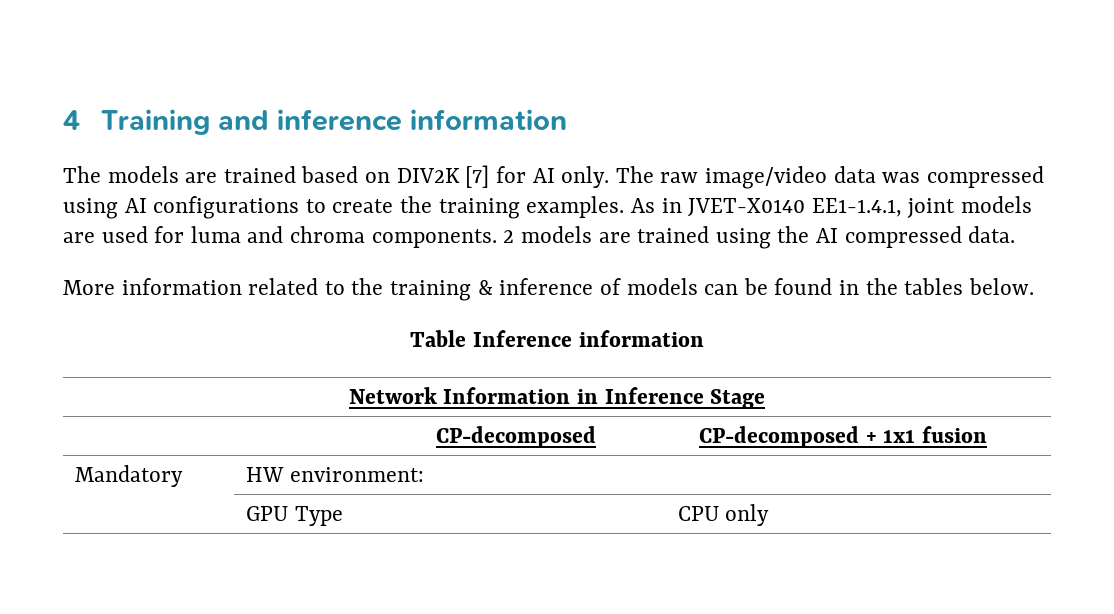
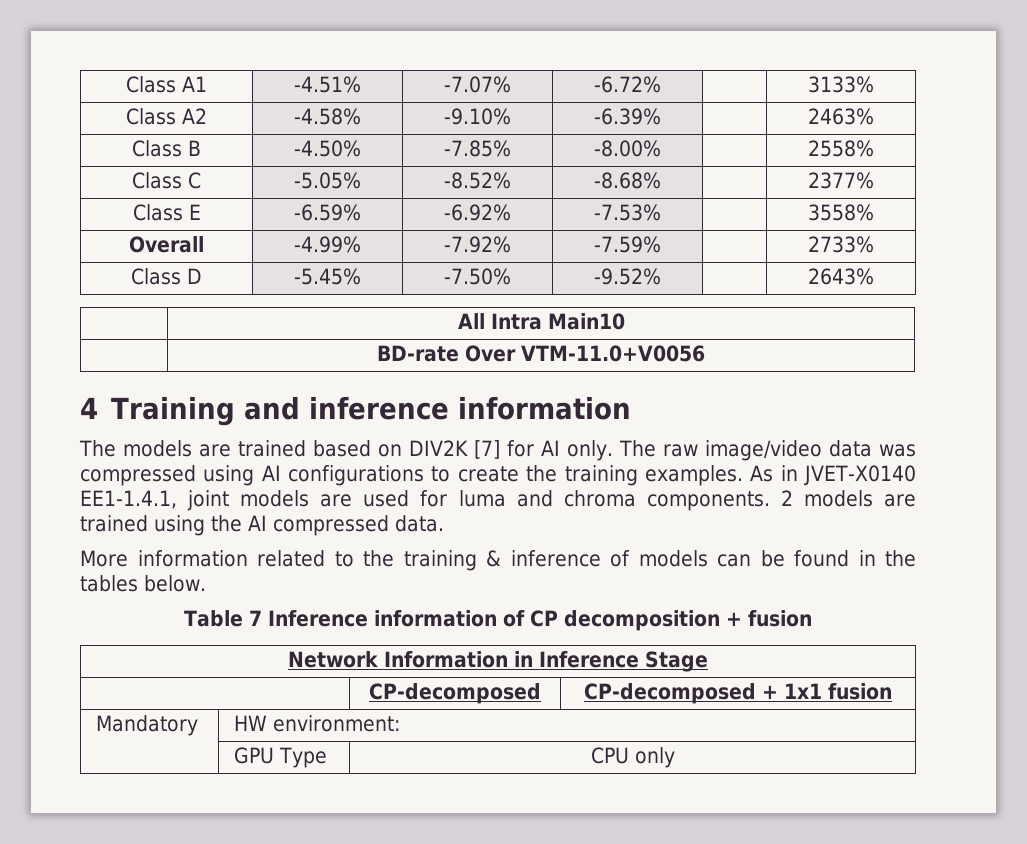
+ Class A1 | -4.51% | -7.07% | -6.72% | | 3133%
+ Class A2 | -4.58% | -9.10% | -6.39% | | 2463%
+ Class B | -4.50% | -7.85% | -8.00% | | 2558%
+ Class C | -5.05% | -8.52% | -8.68% | | 2377%
+ Class E | -6.59% | -6.92% | -7.53% | | 3558%
+ Overall | -4.99% | -7.92% | -7.59% | | 2733%
+ Class D | -5.45% | -7.50% | -9.52% | | 2643%
+ | All Intra Main10
+ | BD-rate Over VTM-11.0+V0056
- Table Inference information
+ Table 7 Inference information of CP decomposition + fusion

